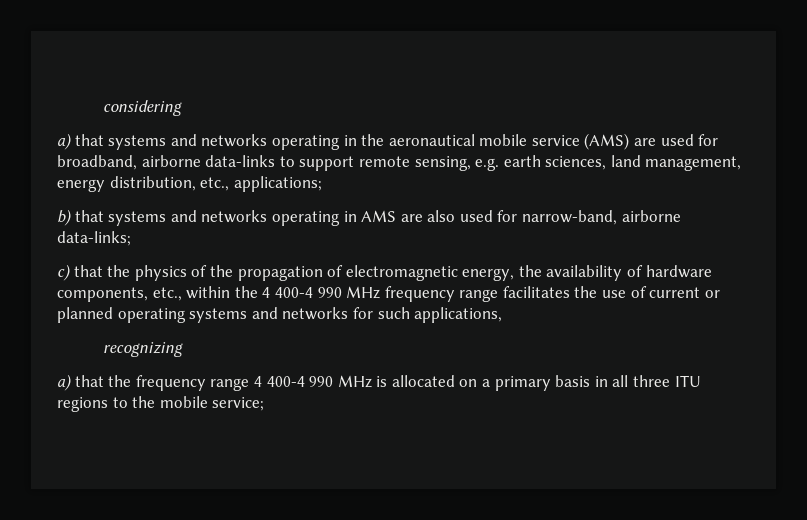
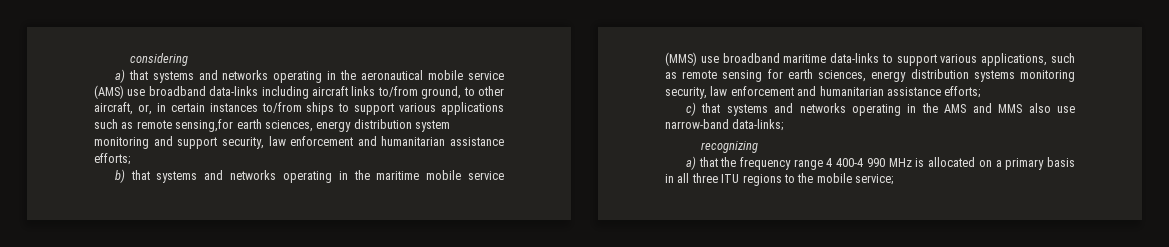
- a) that systems and networks operating in the aeronautical mobile service (AMS) are used for broadband, airborne data-links to support remote sensing, e.g. earth sciences, land management, energy distribution, etc., applications;
+ a) that systems and networks operating in the aeronautical mobile service (AMS) use broadband data-links including aircraft links to/from ground, to other aircraft, or, in certain instances to/from ships to support various applications such as remote sensing,for earth sciences, energy distribution system monitoring and support security, law enforcement and humanitarian assistance efforts;
- b) that systems and networks operating in AMS are also used for narrow-band, airborne data-links;
- c) that the physics of the propagation of electromagnetic energy, the availability of hardware components, etc., within the 4 400-4 990 MHz frequency range facilitates the use of current or planned operating systems and networks for such applications,
+ b) that systems and networks operating in the maritime mobile service (MMS) use broadband maritime data-links to support various applications, such as remote sensing for earth sciences, energy distribution systems monitoring security, law enforcement and humanitarian assistance efforts;
+ c) that systems and networks operating in the AMS and MMS also use narrow-band data-links;

